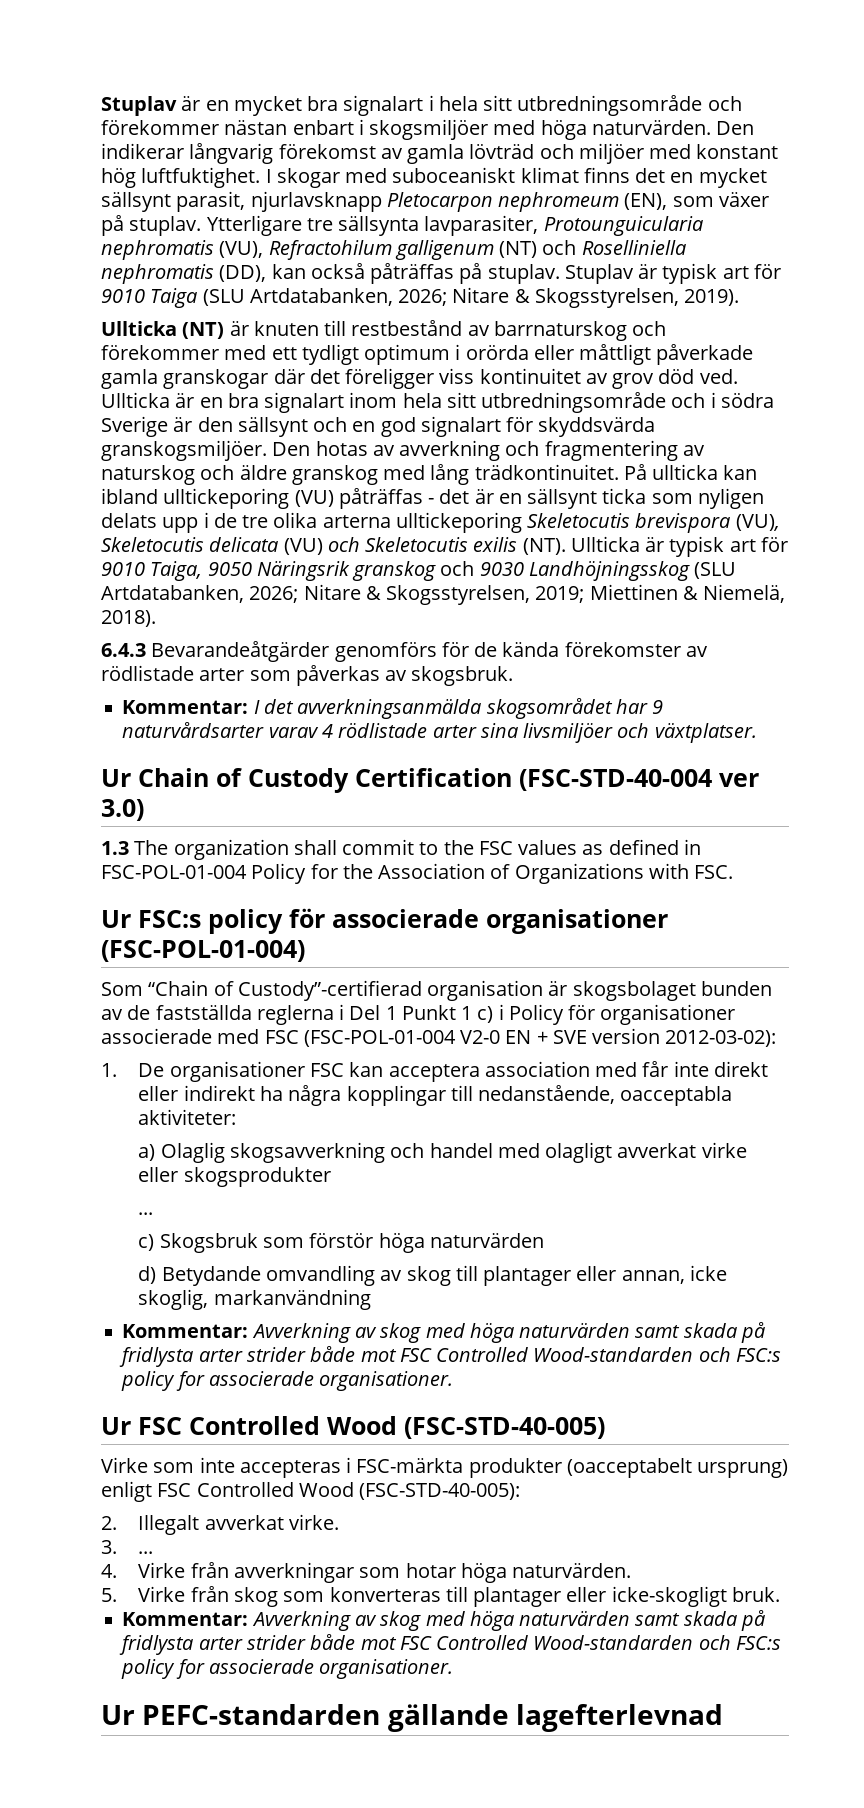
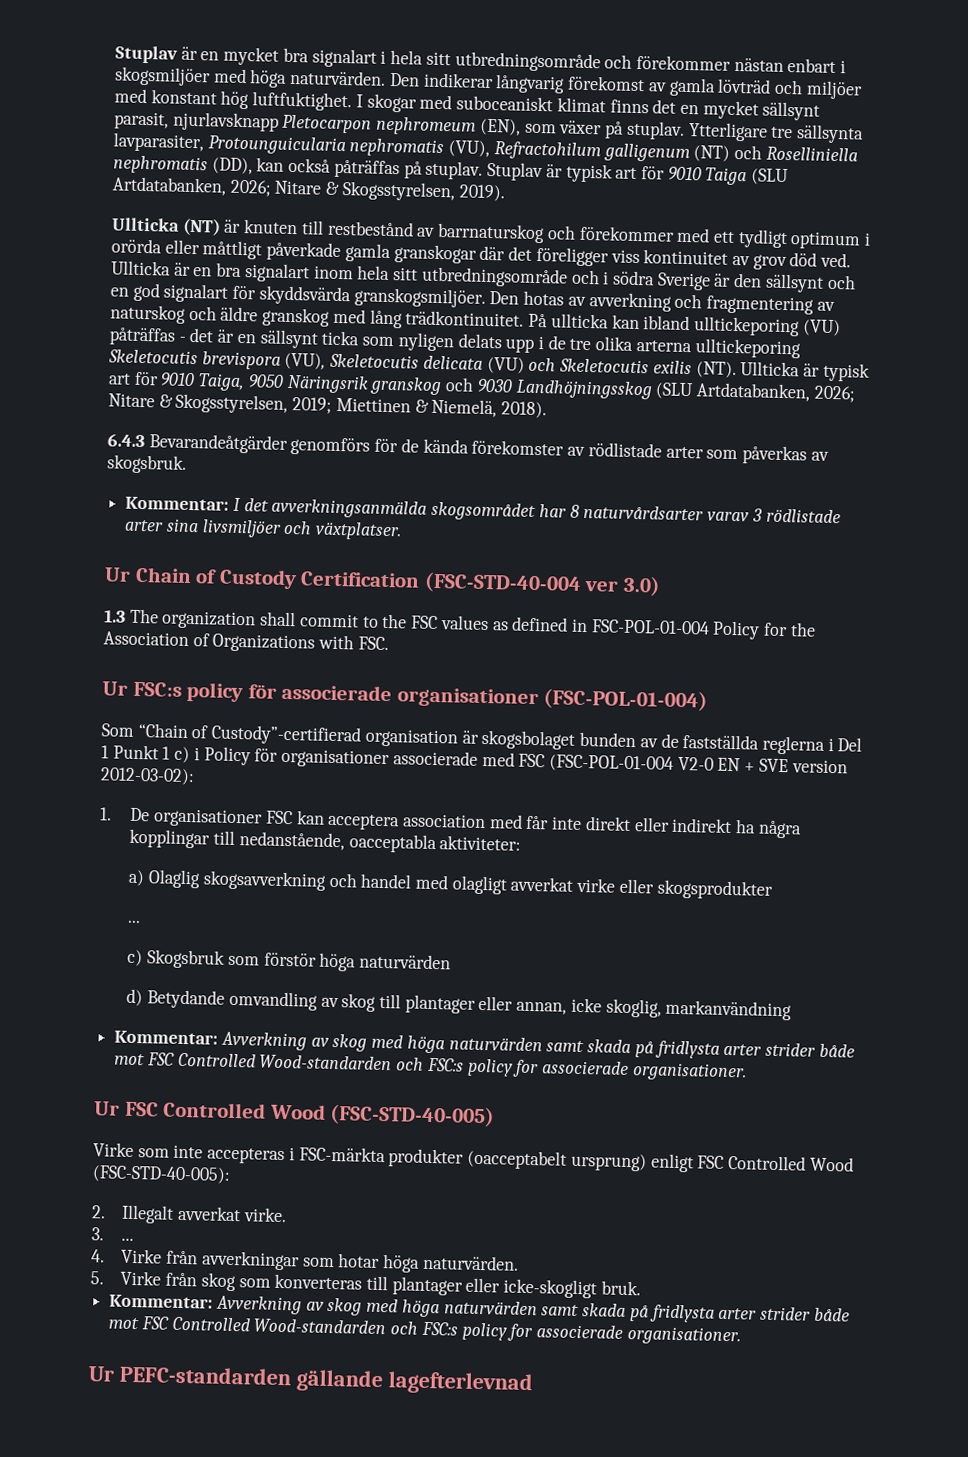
- Kommentar: I det avverkningsanmälda skogsområdet har 9 naturvårdsarter varav 4 rödlistade arter sina livsmiljöer och växtplatser.
+ Kommentar: I det avverkningsanmälda skogsområdet har 8 naturvårdsarter varav 3 rödlistade arter sina livsmiljöer och växtplatser.

